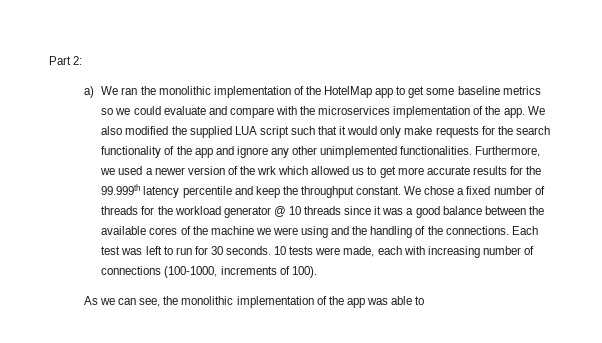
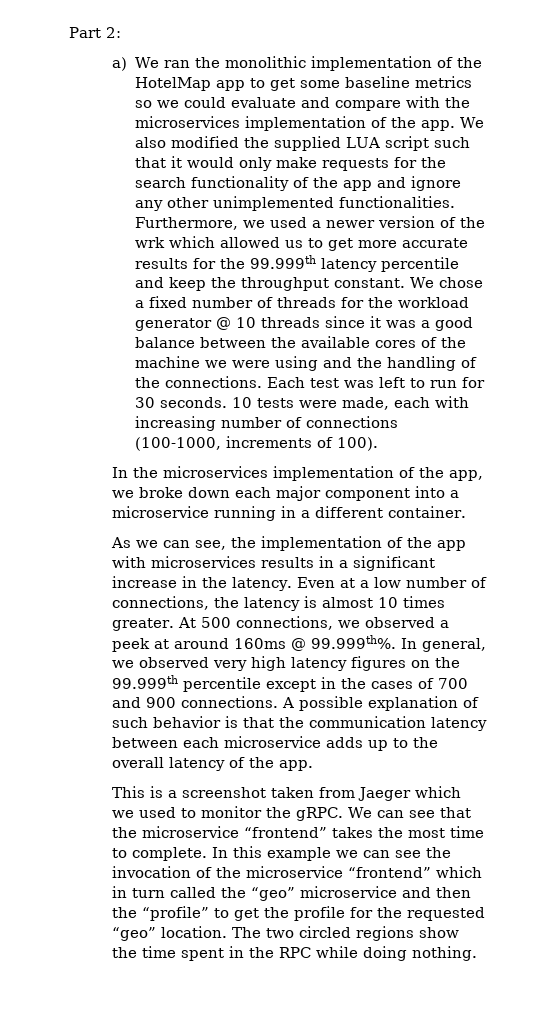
+ In the microservices implementation of the app, we broke down each major component into a microservice running in a different container.
- As we can see, the monolithic implementation of the app was able to
+ As we can see, the implementation of the app with microservices results in a significant increase in the latency. Even at a low number of connections, the latency is almost 10 times greater. At 500 connections, we observed a peek at around 160ms @ 99.999th%. In general, we observed very high latency figures on the 99.999th percentile except in the cases of 700 and 900 connections. A possible explanation of such behavior is that the communication latency between each microservice adds up to the overall latency of the app.
+ This is a screenshot taken from Jaeger which we used to monitor the gRPC. We can see that the microservice “frontend” takes the most time to complete. In this example we can see the invocation of the microservice “frontend” which in turn called the “geo” microservice and then the “profile” to get the profile for the requested “geo” location. The two circled regions show the time spent in the RPC while doing nothing.

